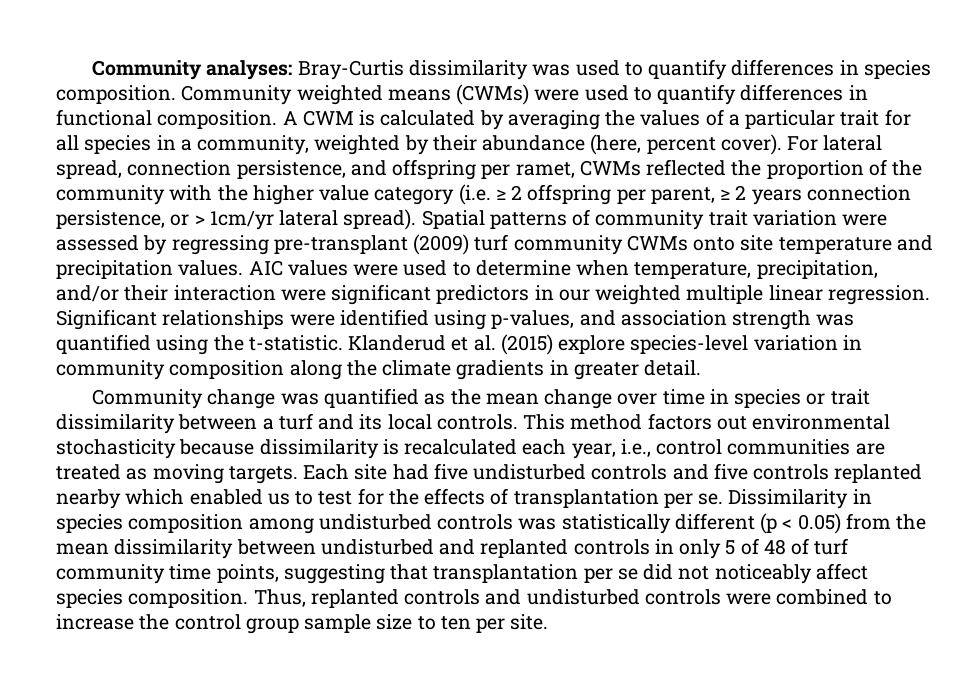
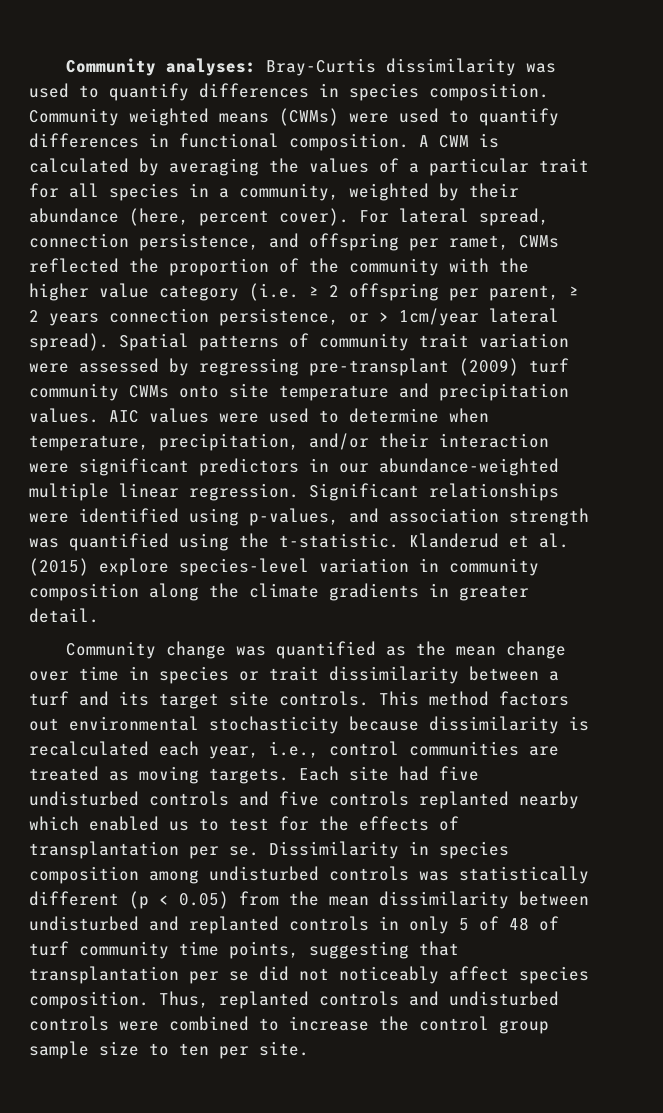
- For lateral spread, connection persistence, and offspring per ramet, CWMs reflected the proportion of the community with the higher value category (i.e. ≥ 2 offspring per parent, ≥ 2 years connection persistence, or > 1cm/yr lateral spread).
+ For lateral spread, connection persistence, and offspring per ramet, CWMs reflected the proportion of the community with the higher value category (i.e. ≥ 2 offspring per parent, ≥ 2 years connection persistence, or > 1cm/year lateral spread).
- AIC values were used to determine when temperature, precipitation, and/or their interaction were significant predictors in our weighted multiple linear regression.
+ AIC values were used to determine when temperature, precipitation, and/or their interaction were significant predictors in our abundance-weighted multiple linear regression.
- Community change was quantified as the mean change over time in species or trait dissimilarity between a turf and its local controls.
+ Community change was quantified as the mean change over time in species or trait dissimilarity between a turf and its target site controls.

